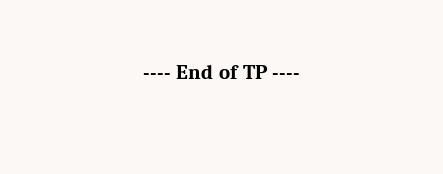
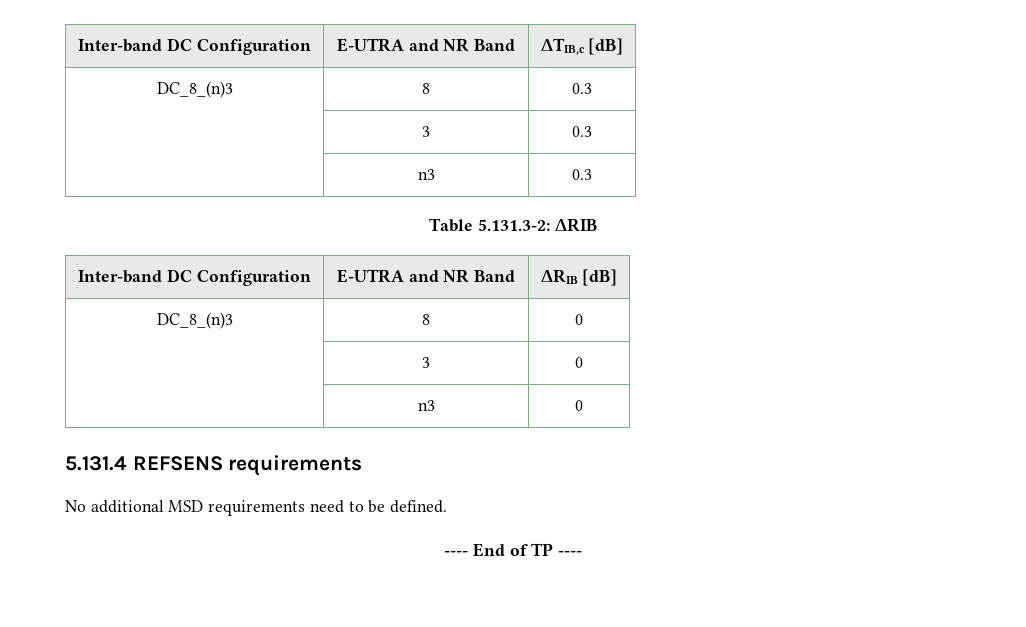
+ Inter-band DC Configuration | E-UTRA and NR Band | ΔTIB,c [dB]
+ DC_8_(n)3 | 8 | 0.3
+ | 3 | 0.3
+ | n3 | 0.3
+ Table 5.131.3-2: ΔRIB
+ Inter-band DC Configuration | E-UTRA and NR Band | ΔRIB [dB]
+ DC_8_(n)3 | 8 | 0
+ | 3 | 0
+ | n3 | 0
+ 5.131.4 REFSENS requirements
+ No additional MSD requirements need to be defined.

